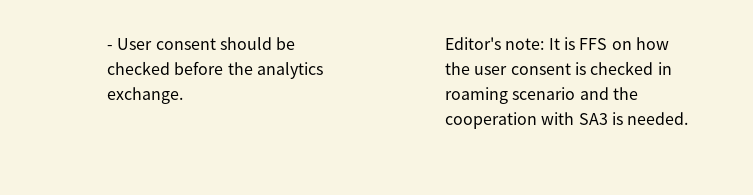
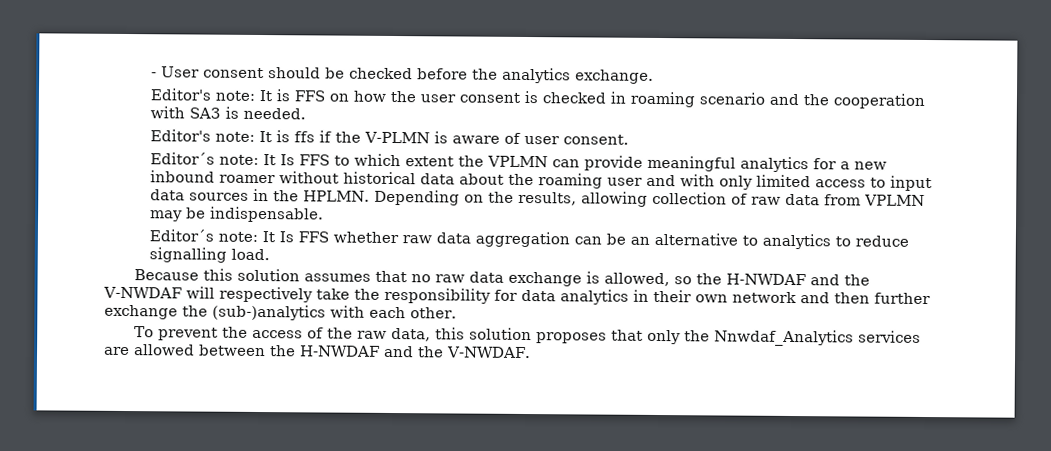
+ Editor's note: It is ffs if the V-PLMN is aware of user consent.
+ Editor´s note: It Is FFS to which extent the VPLMN can provide meaningful analytics for a new inbound roamer without historical data about the roaming user and with only limited access to input data sources in the HPLMN. Depending on the results, allowing collection of raw data from VPLMN may be indispensable.
+ Editor´s note: It Is FFS whether raw data aggregation can be an alternative to analytics to reduce signalling load.
+ Because this solution assumes that no raw data exchange is allowed, so the H-NWDAF and the V-NWDAF will respectively take the responsibility for data analytics in their own network and then further exchange the (sub-)analytics with each other.
+ To prevent the access of the raw data, this solution proposes that only the Nnwdaf_Analytics services are allowed between the H-NWDAF and the V-NWDAF.

